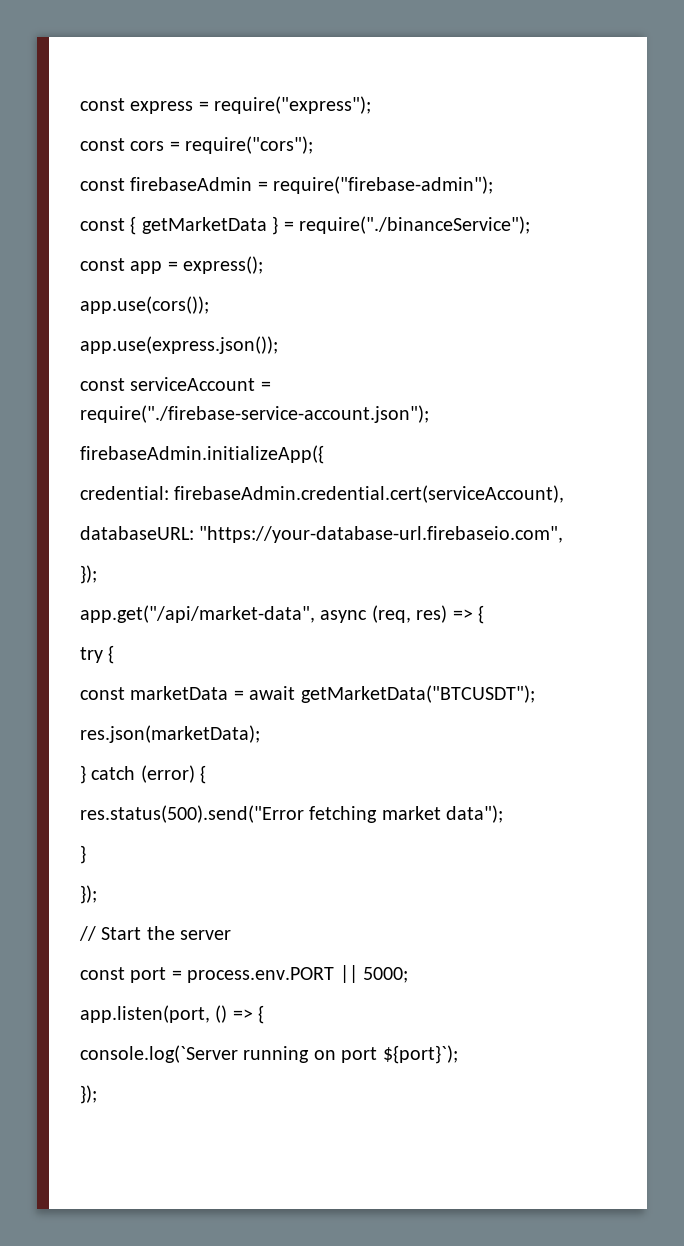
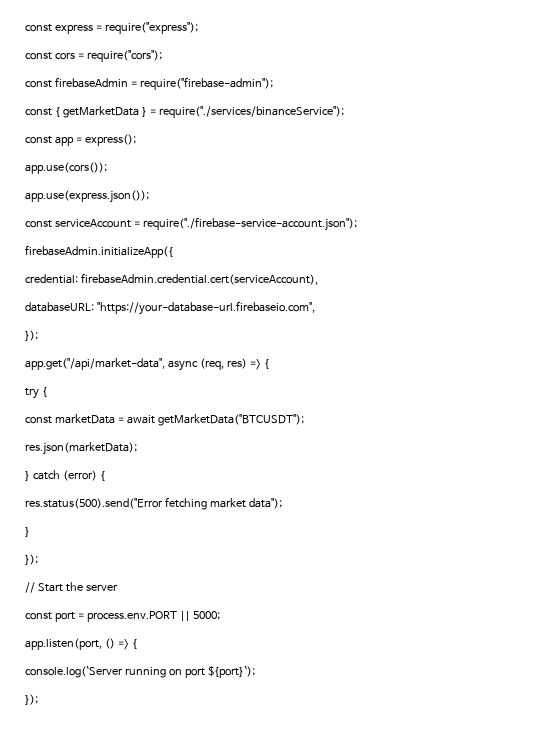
- const { getMarketData } = require("./binanceService");
+ const { getMarketData } = require("./services/binanceService");

